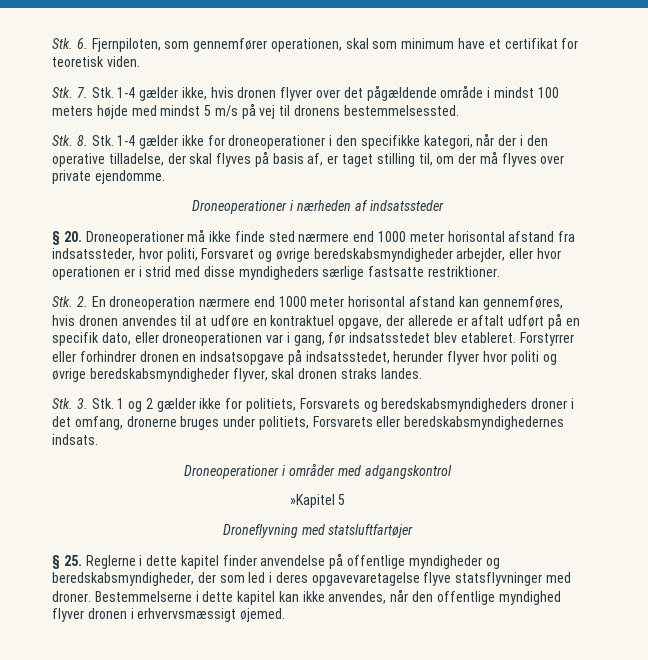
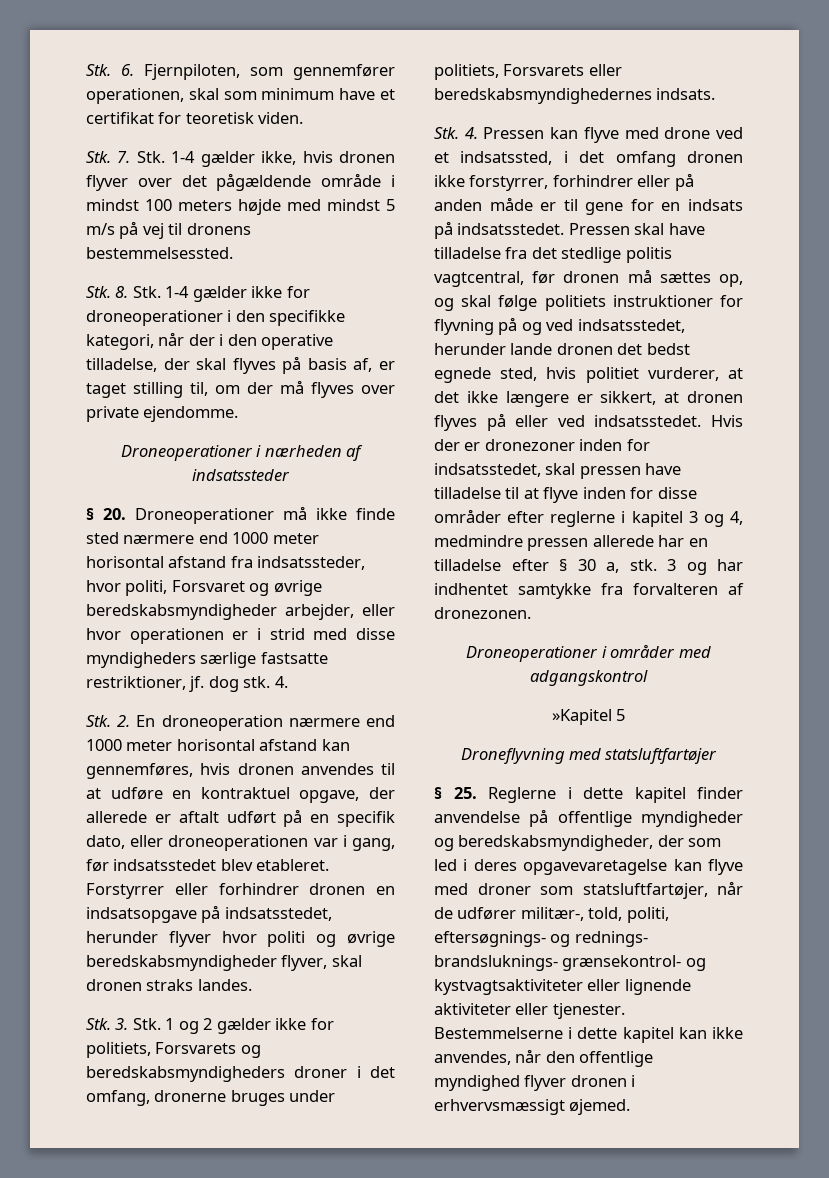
- § 20. Droneoperationer må ikke finde sted nærmere end 1000 meter horisontal afstand fra indsatssteder, hvor politi, Forsvaret og øvrige beredskabsmyndigheder arbejder, eller hvor operationen er i strid med disse myndigheders særlige fastsatte restriktioner.
+ § 20. Droneoperationer må ikke finde sted nærmere end 1000 meter horisontal afstand fra indsatssteder, hvor politi, Forsvaret og øvrige beredskabsmyndigheder arbejder, eller hvor operationen er i strid med disse myndigheders særlige fastsatte restriktioner, jf. dog stk. 4.
+ Stk. 4. Pressen kan flyve med drone ved et indsatssted, i det omfang dronen ikke forstyrrer, forhindrer eller på anden måde er til gene for en indsats på indsatsstedet. Pressen skal have tilladelse fra det stedlige politis vagtcentral, før dronen må sættes op, og skal følge politiets instruktioner for flyvning på og ved indsatsstedet, herunder lande dronen det bedst egnede sted, hvis politiet vurderer, at det ikke længere er sikkert, at dronen flyves på eller ved indsatsstedet. Hvis der er dronezoner inden for indsatsstedet, skal pressen have tilladelse til at flyve inden for disse områder efter reglerne i kapitel 3 og 4, medmindre pressen allerede har en tilladelse efter § 30 a, stk. 3 og har indhentet samtykke fra forvalteren af dronezonen.
- § 25. Reglerne i dette kapitel finder anvendelse på offentlige myndigheder og beredskabsmyndigheder, der som led i deres opgavevaretagelse flyve statsflyvninger med droner.
+ § 25. Reglerne i dette kapitel finder anvendelse på offentlige myndigheder og beredskabsmyndigheder, der som led i deres opgavevaretagelse kan flyve med droner som statsluftfartøjer, når de udfører militær-, told, politi, eftersøgnings- og rednings- brandsluknings- grænsekontrol- og kystvagtsaktiviteter eller lignende aktiviteter eller tjenester.

